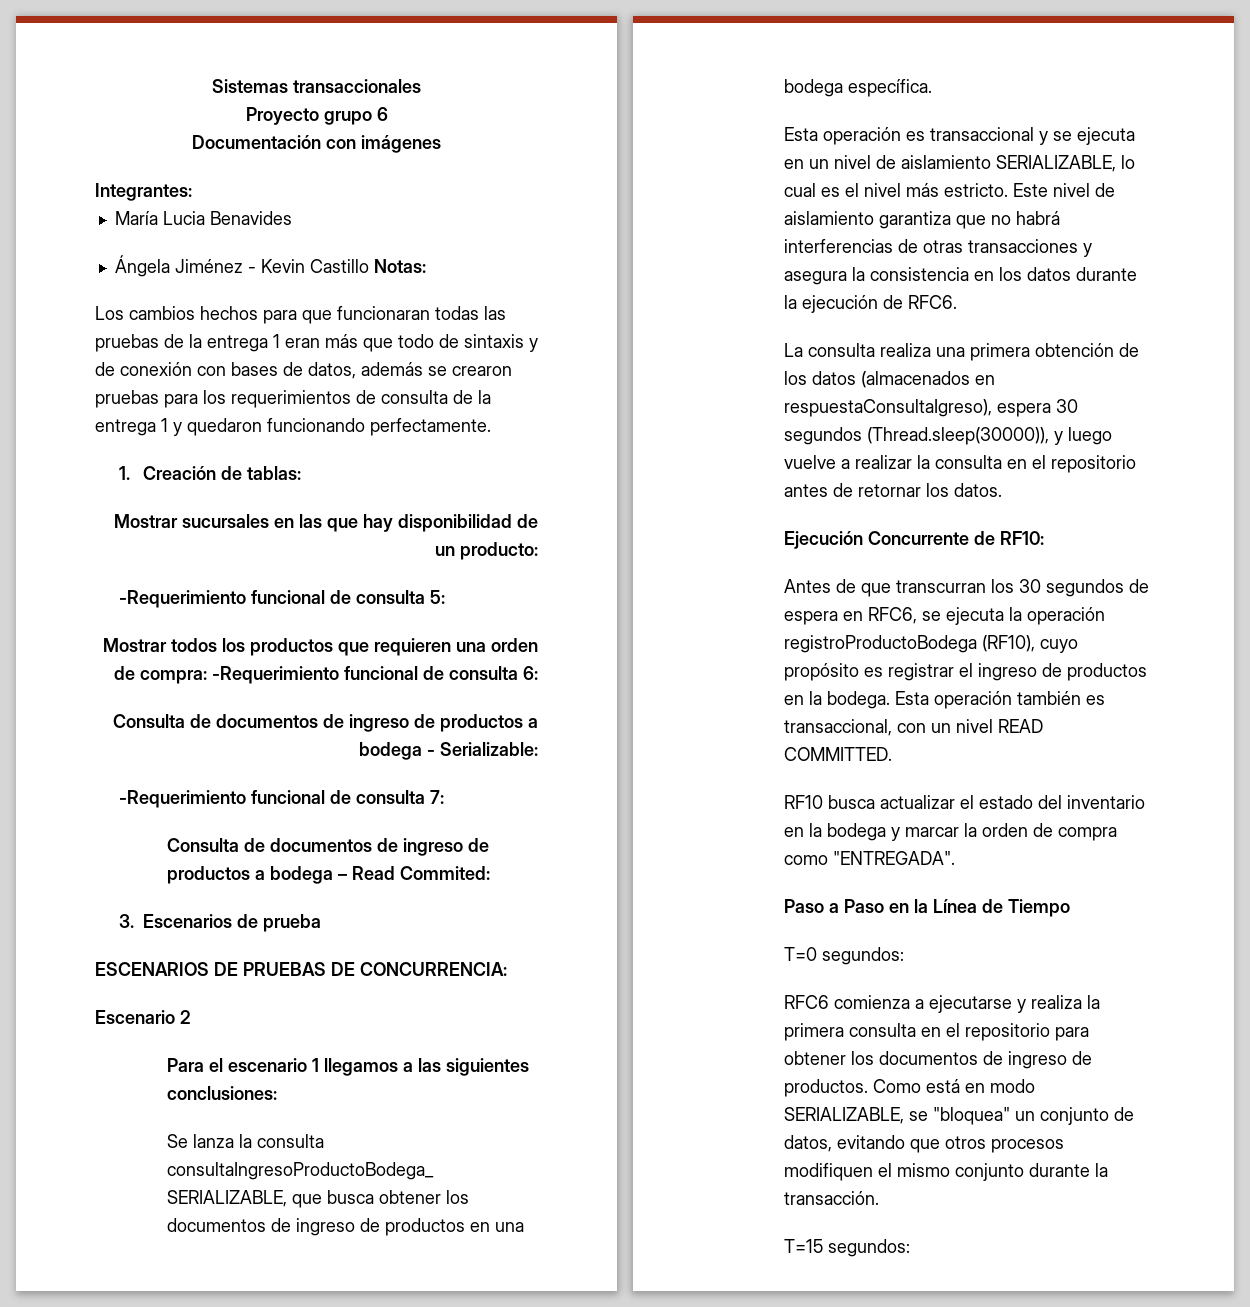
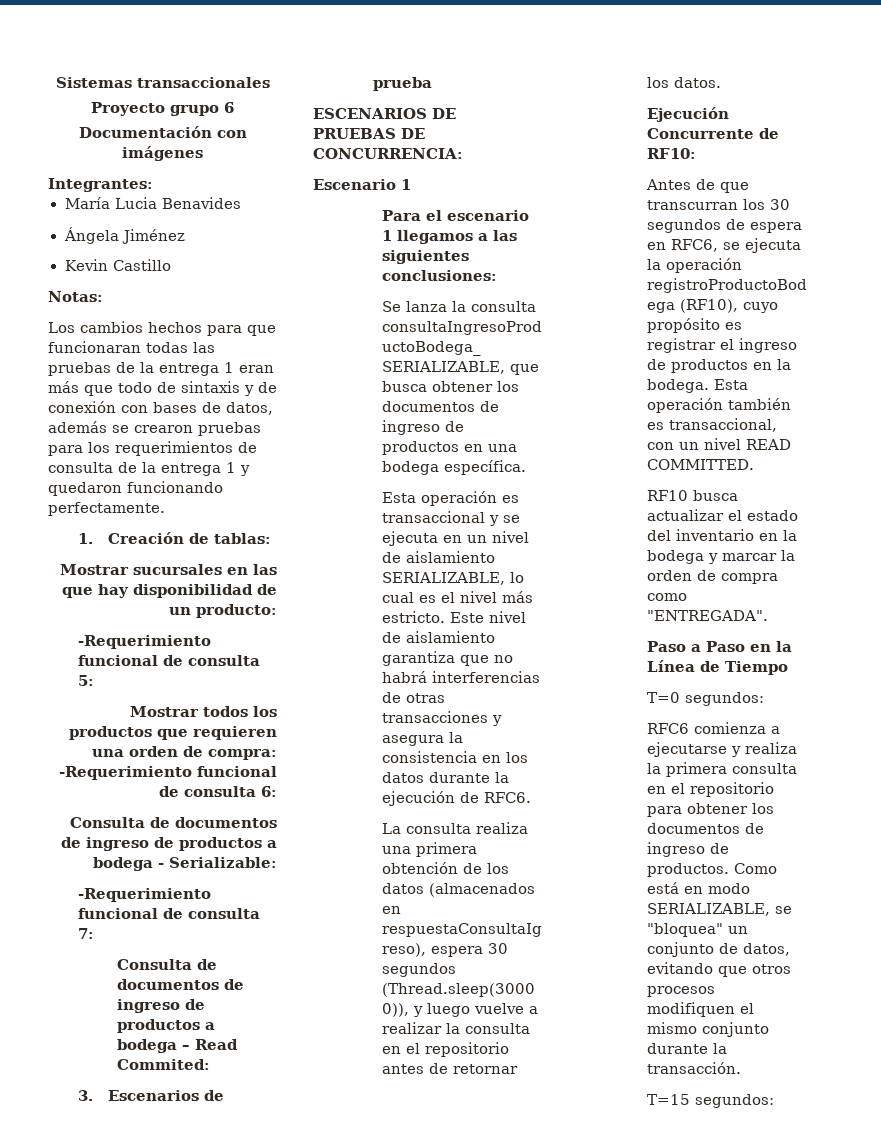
- Ángela Jiménez - Kevin Castillo Notas:
+ Ángela Jiménez
+ Kevin Castillo
+ Notas:
- Escenario 2
+ Escenario 1

